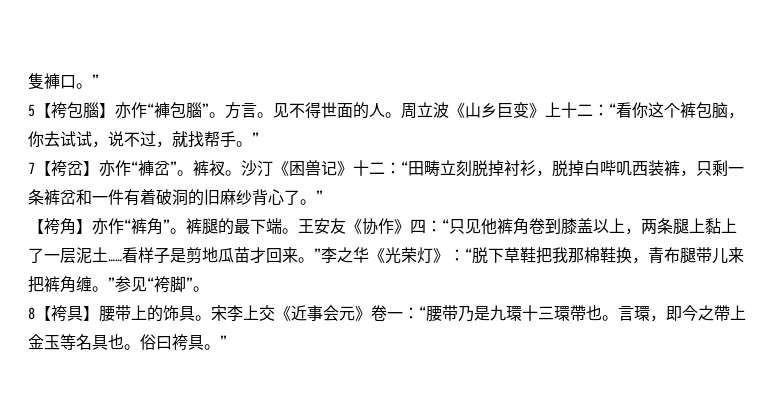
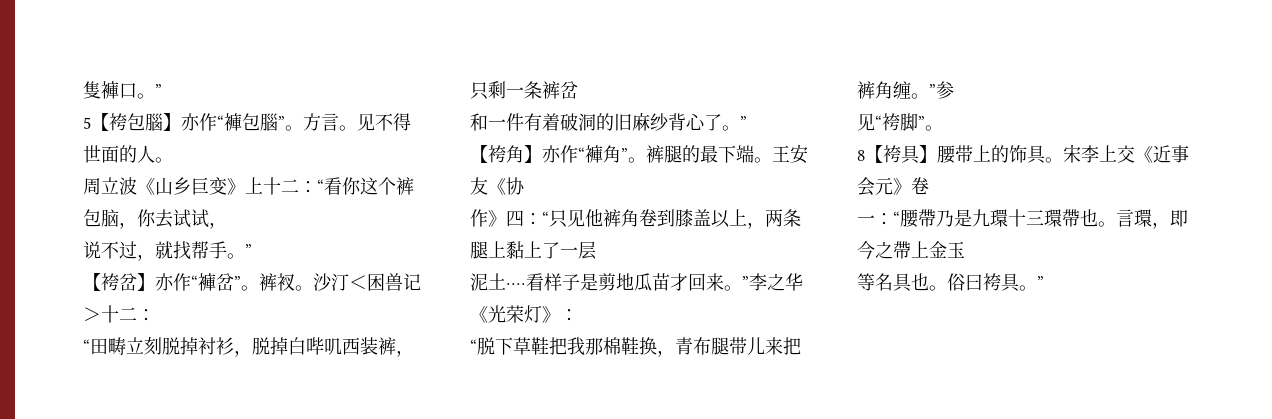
- 见不得世面的人。周立波《山乡巨变》上十二：“看你这个裤包脑，你去试试，说不过，就找帮手。”
+ 见不得世面的人。
+ 周立波《山乡巨变》上十二：“看你这个裤包脑，你去试试，
+ 说不过，就找帮手。”
- 7【袴岔】亦作“褲岔”。
+ 【袴岔】亦作“褲岔”。
- 沙汀《困兽记》十二：“田畴立刻脱掉衬衫，脱掉白哔叽西装裤，只剩一条裤岔和一件有着破洞的旧麻纱背心了。”
+ 沙汀＜困兽记＞十二：
+ “田畴立刻脱掉衬衫，脱掉白哔叽西装裤，只剩一条裤岔
+ 和一件有着破洞的旧麻纱背心了。”
- 【袴角】亦作“裤角”。
+ 【袴角】亦作“褲角”。
- 王安友《协作》四：“只见他裤角卷到膝盖以上，两条腿上黏上了一层泥土……看样子是剪地瓜苗才回来。”李之华《光荣灯》：“脱下草鞋把我那棉鞋换，青布腿带儿来把裤角缠。”参见“袴脚”。
+ 王安友《协
+ 作》四：“只见他裤角卷到膝盖以上，两条腿上黏上了一层
+ 泥土····看样子是剪地瓜苗才回来。”李之华《光荣灯》：
+ “脱下草鞋把我那棉鞋换，青布腿带儿来把裤角缠。”参
+ 见“袴脚”。
- 宋李上交《近事会元》卷一：“腰带乃是九環十三環帶也。
+ 宋李上交《近事会元》卷
+ 一：“腰帶乃是九環十三環帶也。
- 言環，即今之帶上金玉等名具也。
+ 言環，即今之帶上金玉
+ 等名具也。

